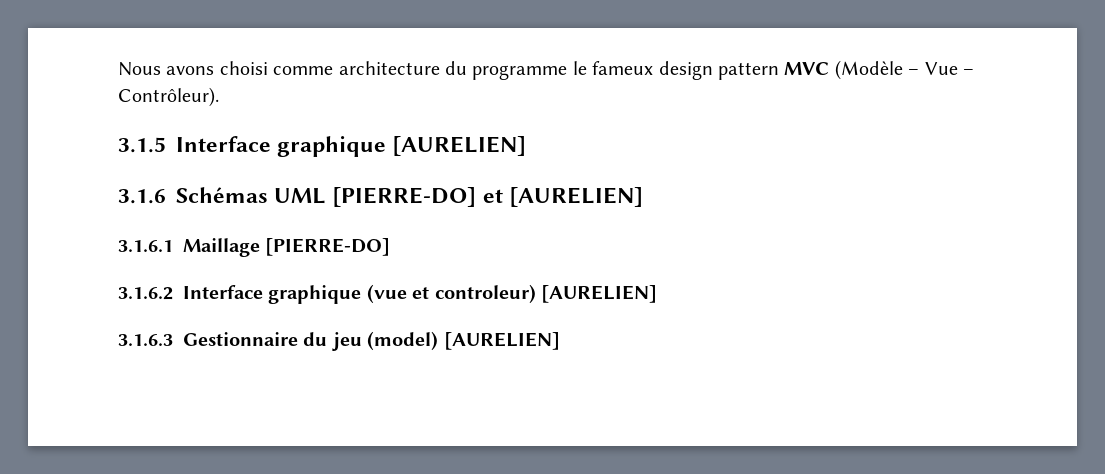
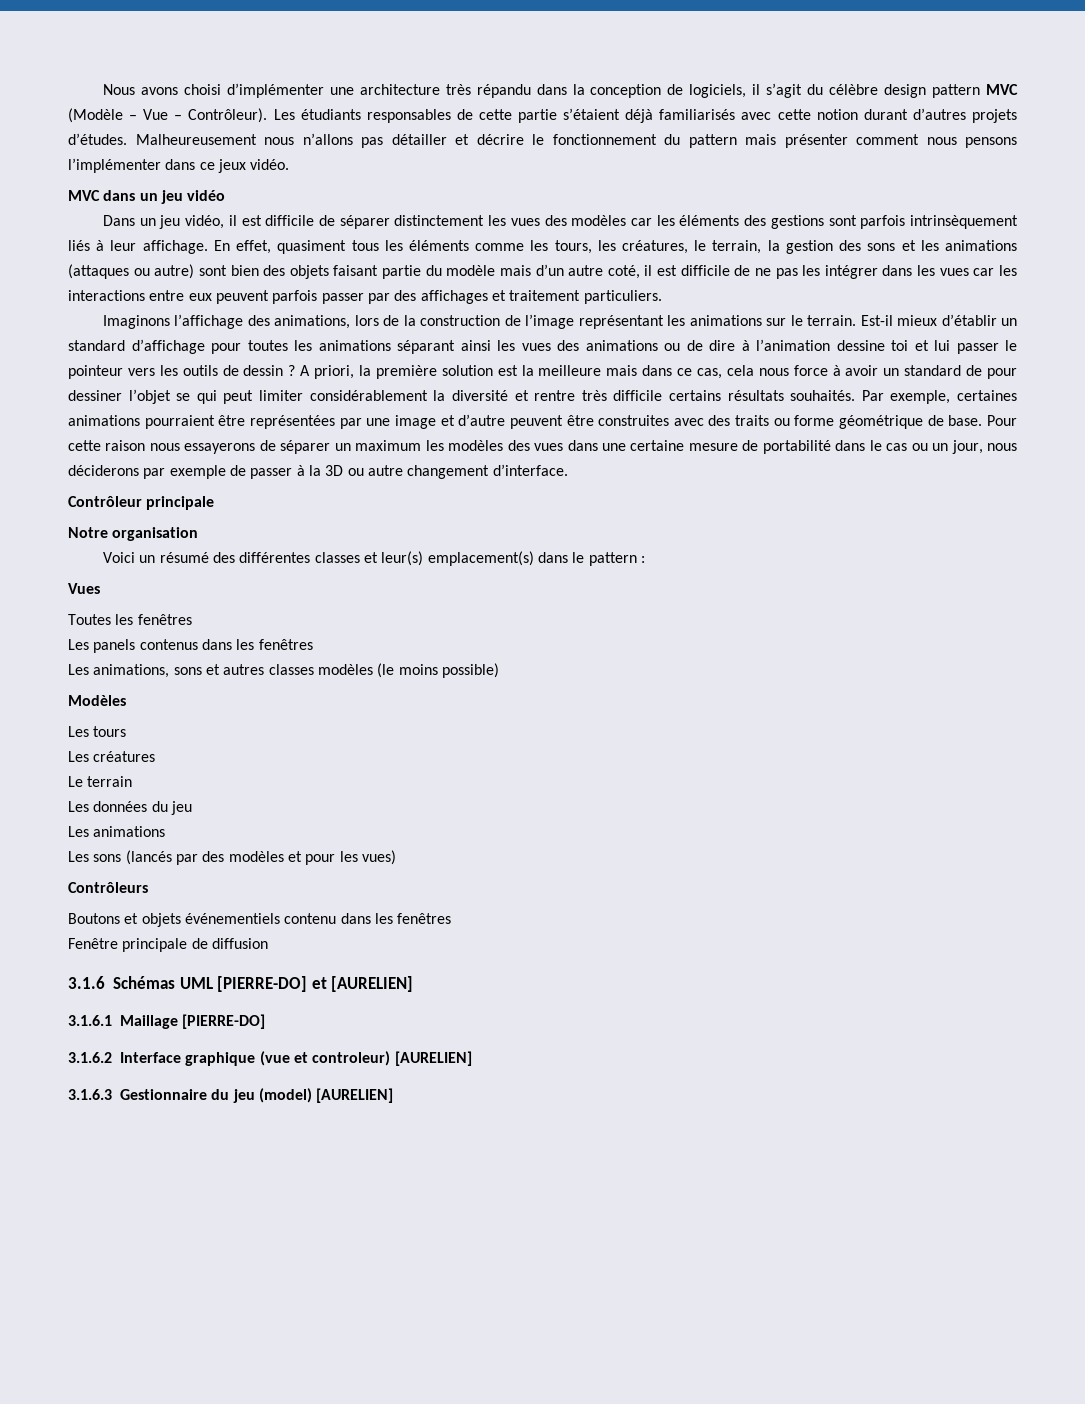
- Nous avons choisi comme architecture du programme le fameux design pattern MVC (Modèle – Vue – Contrôleur).
- 3.1.5 Interface graphique [AURELIEN]
+ Nous avons choisi d’implémenter une architecture très répandu dans la conception de logiciels, il s’agit du célèbre design pattern MVC (Modèle – Vue – Contrôleur). Les étudiants responsables de cette partie s’étaient déjà familiarisés avec cette notion durant d’autres projets d’études. Malheureusement nous n’allons pas détailler et décrire le fonctionnement du pattern mais présenter comment nous pensons l’implémenter dans ce jeux vidéo.
+ MVC dans un jeu vidéo
+ Dans un jeu vidéo, il est difficile de séparer distinctement les vues des modèles car les éléments des gestions sont parfois intrinsèquement liés à leur affichage. En effet, quasiment tous les éléments comme les tours, les créatures, le terrain, la gestion des sons et les animations (attaques ou autre) sont bien des objets faisant partie du modèle mais d’un autre coté, il est difficile de ne pas les intégrer dans les vues car les interactions entre eux peuvent parfois passer par des affichages et traitement particuliers.
+ Imaginons l’affichage des animations, lors de la construction de l’image représentant les animations sur le terrain. Est-il mieux d’établir un standard d’affichage pour toutes les animations séparant ainsi les vues des animations ou de dire à l’animation dessine toi et lui passer le pointeur vers les outils de dessin ? A priori, la première solution est la meilleure mais dans ce cas, cela nous force à avoir un standard de pour dessiner l’objet se qui peut limiter considérablement la diversité et rentre très difficile certains résultats souhaités. Par exemple, certaines animations pourraient être représentées par une image et d’autre peuvent être construites avec des traits ou forme géométrique de base. Pour cette raison nous essayerons de séparer un maximum les modèles des vues dans une certaine mesure de portabilité dans le cas ou un jour, nous déciderons par exemple de passer à la 3D ou autre changement d’interface.
+ Contrôleur principale
+ Notre organisation
+ Voici un résumé des différentes classes et leur(s) emplacement(s) dans le pattern :
+ Vues
+ Toutes les fenêtres
+ Les panels contenus dans les fenêtres
+ Les animations, sons et autres classes modèles (le moins possible)
+ Modèles
+ Les tours
+ Les créatures
+ Le terrain
+ Les données du jeu
+ Les animations
+ Les sons (lancés par des modèles et pour les vues)
+ Contrôleurs
+ Boutons et objets événementiels contenu dans les fenêtres
+ Fenêtre principale de diffusion

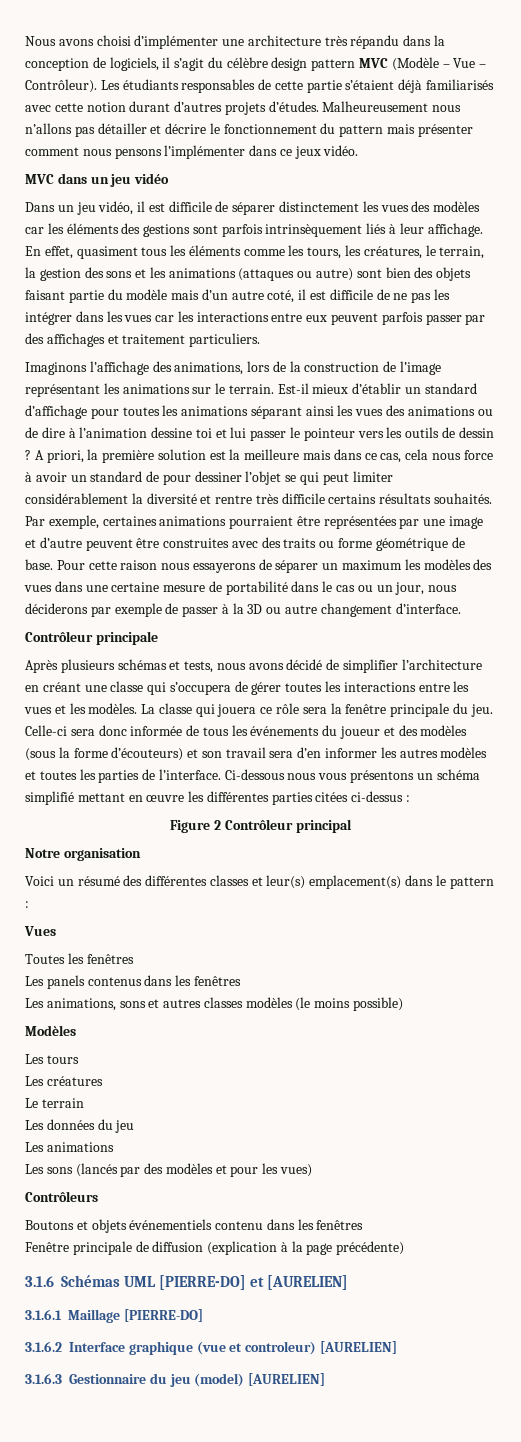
+ Après plusieurs schémas et tests, nous avons décidé de simplifier l’architecture en créant une classe qui s’occupera de gérer toutes les interactions entre les vues et les modèles. La classe qui jouera ce rôle sera la fenêtre principale du jeu. Celle-ci sera donc informée de tous les événements du joueur et des modèles (sous la forme d’écouteurs) et son travail sera d’en informer les autres modèles et toutes les parties de l’interface. Ci-dessous nous vous présentons un schéma simplifié mettant en œuvre les différentes parties citées ci-dessus :
+ Figure 2 Contrôleur principal
- Fenêtre principale de diffusion
+ Fenêtre principale de diffusion (explication à la page précédente)

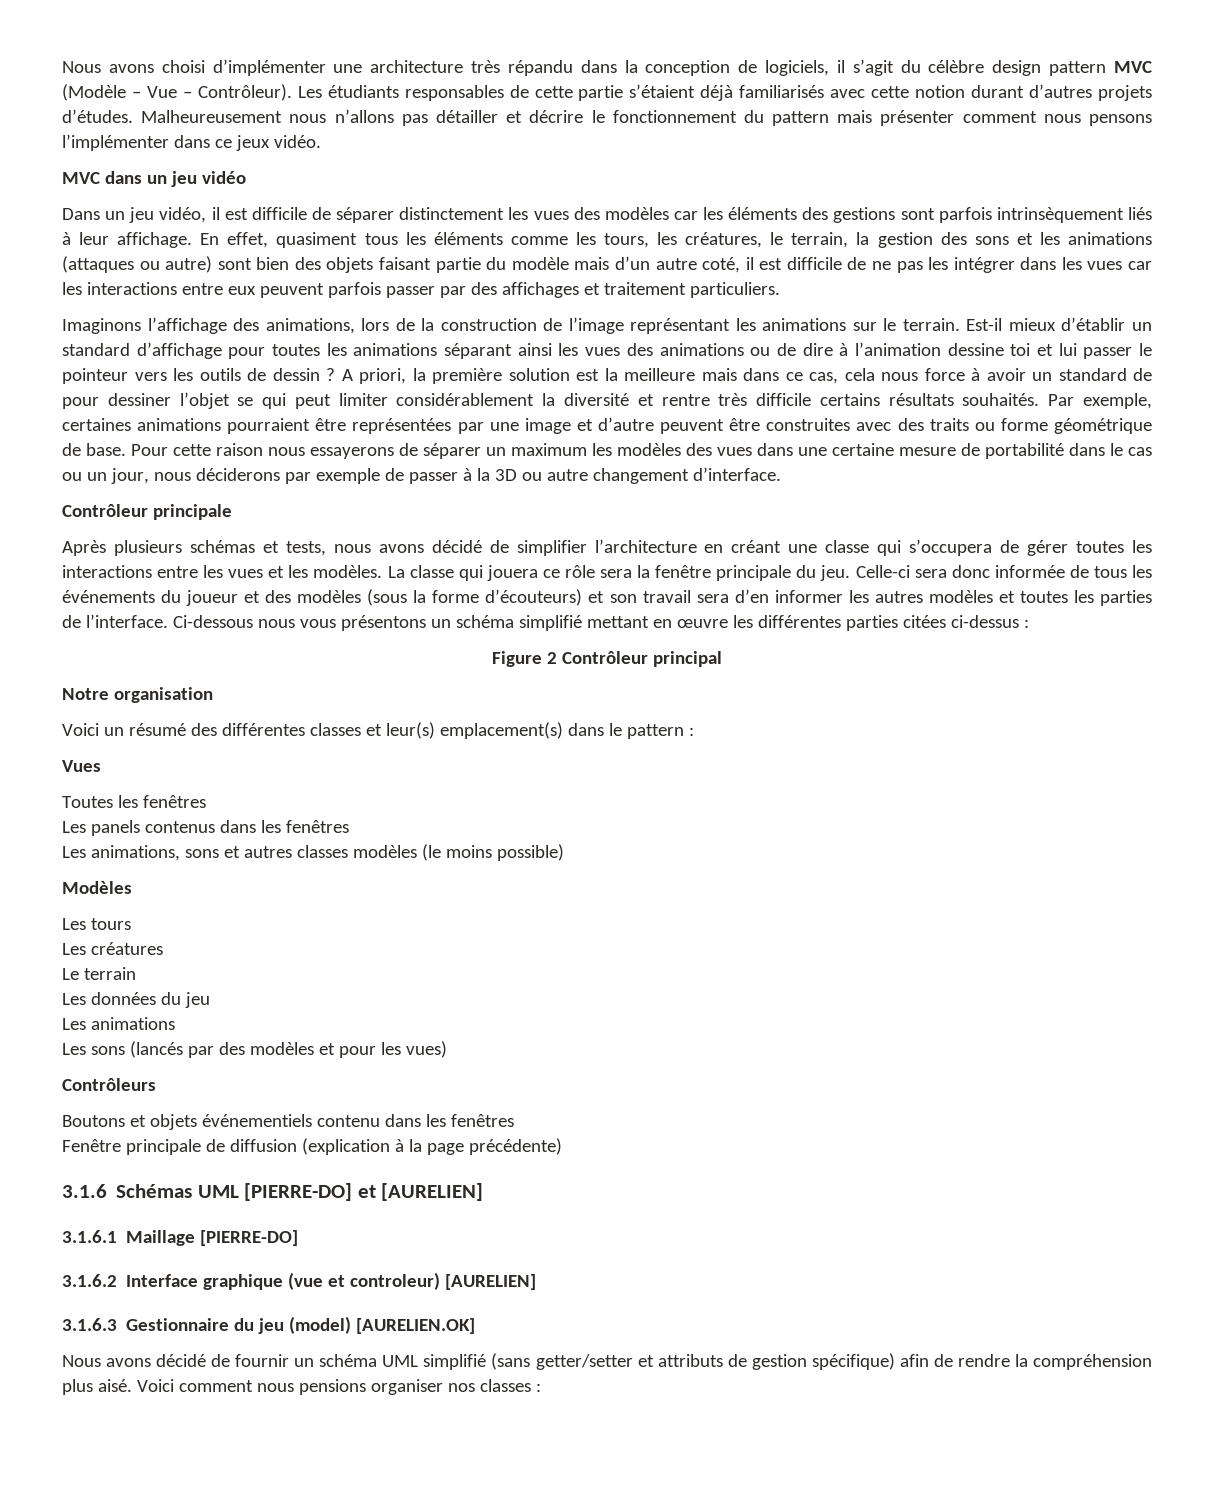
- 3.1.6.3 Gestionnaire du jeu (model) [AURELIEN]
+ 3.1.6.3 Gestionnaire du jeu (model) [AURELIEN.OK]
+ Nous avons décidé de fournir un schéma UML simplifié (sans getter/setter et attributs de gestion spécifique) afin de rendre la compréhension plus aisé. Voici comment nous pensions organiser nos classes :

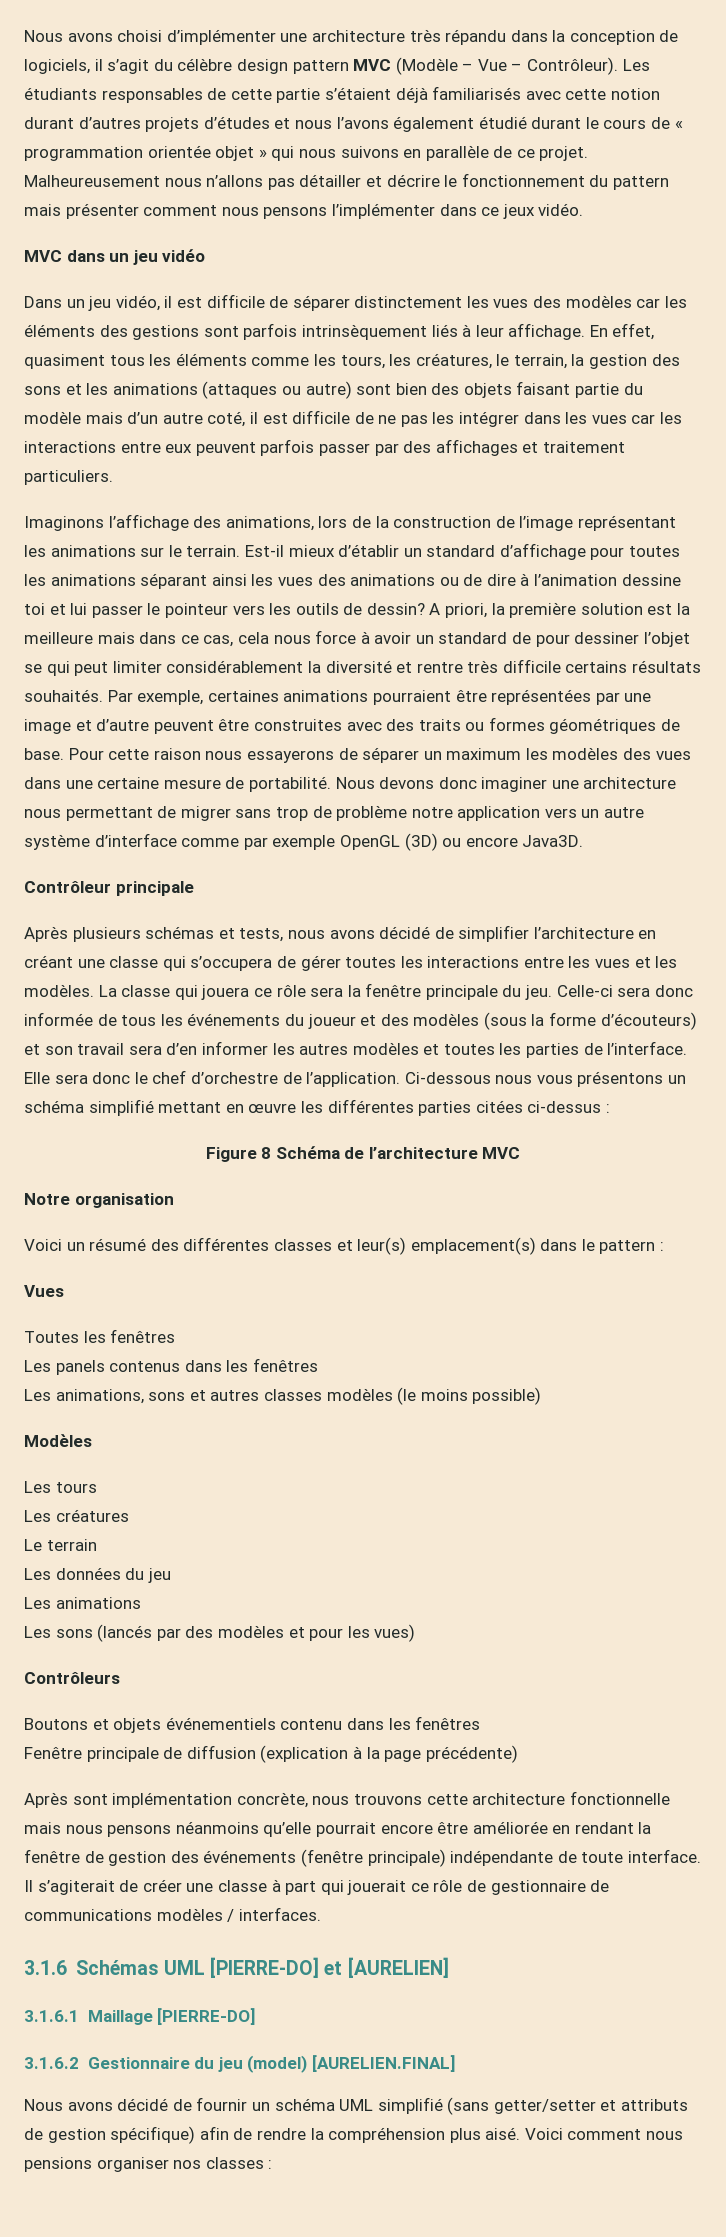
- Les étudiants responsables de cette partie s’étaient déjà familiarisés avec cette notion durant d’autres projets d’études.
+ Les étudiants responsables de cette partie s’étaient déjà familiarisés avec cette notion durant d’autres projets d’études et nous l’avons également étudié durant le cours de « programmation orientée objet » qui nous suivons en parallèle de ce projet.
- Est-il mieux d’établir un standard d’affichage pour toutes les animations séparant ainsi les vues des animations ou de dire à l’animation dessine toi et lui passer le pointeur vers les outils de dessin ?
+ Est-il mieux d’établir un standard d’affichage pour toutes les animations séparant ainsi les vues des animations ou de dire à l’animation dessine toi et lui passer le pointeur vers les outils de dessin?
- Par exemple, certaines animations pourraient être représentées par une image et d’autre peuvent être construites avec des traits ou forme géométrique de base.
+ Par exemple, certaines animations pourraient être représentées par une image et d’autre peuvent être construites avec des traits ou formes géométriques de base.
- Pour cette raison nous essayerons de séparer un maximum les modèles des vues dans une certaine mesure de portabilité dans le cas ou un jour, nous déciderons par exemple de passer à la 3D ou autre changement d’interface.
+ Pour cette raison nous essayerons de séparer un maximum les modèles des vues dans une certaine mesure de portabilité. Nous devons donc imaginer une architecture nous permettant de migrer sans trop de problème notre application vers un autre système d’interface comme par exemple OpenGL (3D) ou encore Java3D.
+ Elle sera donc le chef d’orchestre de l’application.
- Figure 2 Contrôleur principal
+ Figure 8 Schéma de l’architecture MVC
+ Après sont implémentation concrète, nous trouvons cette architecture fonctionnelle mais nous pensons néanmoins qu’elle pourrait encore être améliorée en rendant la fenêtre de gestion des événements (fenêtre principale) indépendante de toute interface. Il s’agiterait de créer une classe à part qui jouerait ce rôle de gestionnaire de communications modèles / interfaces.
- 3.1.6.2 Interface graphique (vue et controleur) [AURELIEN]
- 3.1.6.3 Gestionnaire du jeu (model) [AURELIEN.OK]
+ 3.1.6.2 Gestionnaire du jeu (model) [AURELIEN.FINAL]

